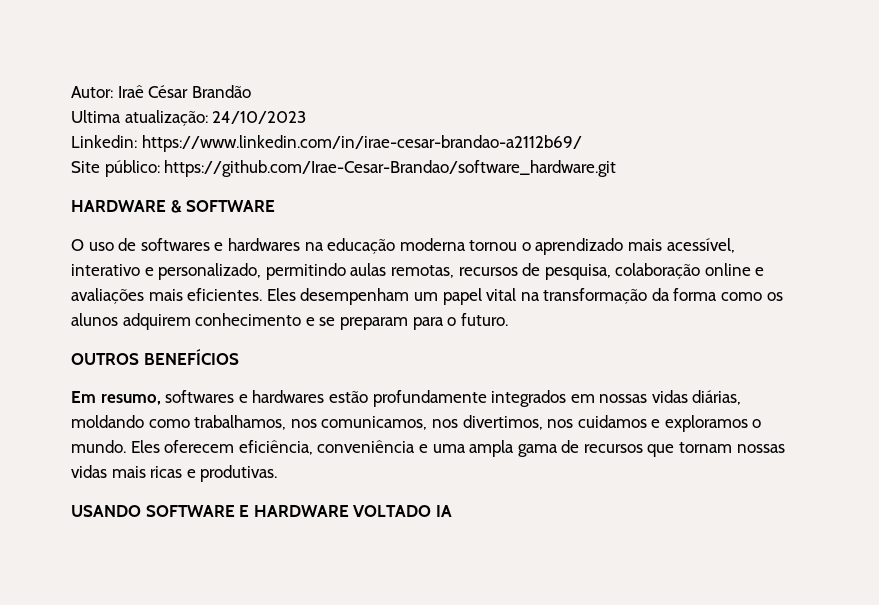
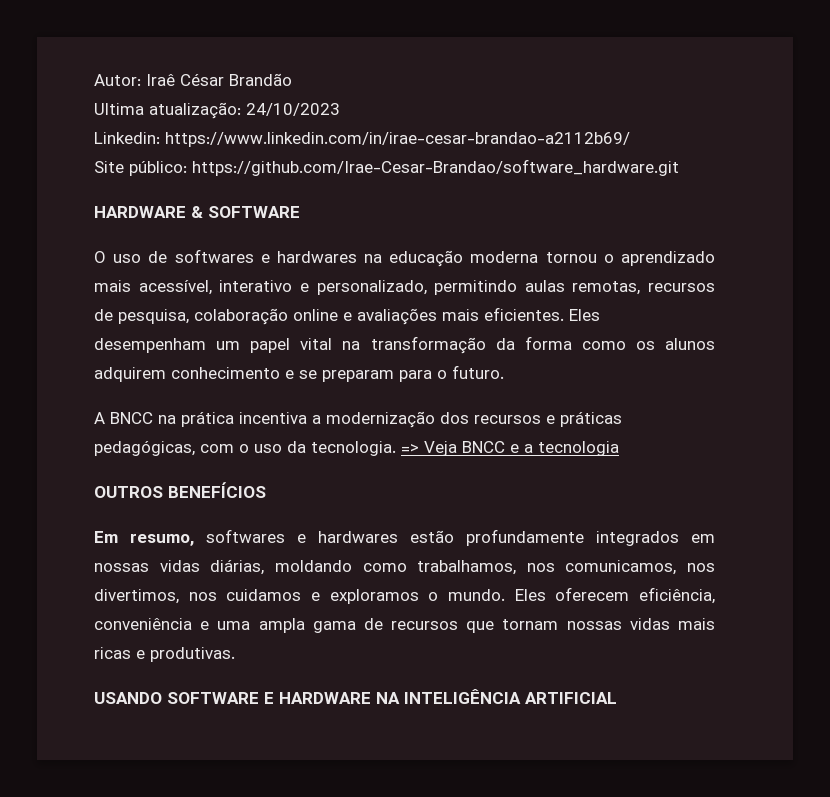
+ A BNCC na prática incentiva a modernização dos recursos e práticas pedagógicas, com o uso da tecnologia. => Veja BNCC e a tecnologia
- USANDO SOFTWARE E HARDWARE VOLTADO IA
+ USANDO SOFTWARE E HARDWARE NA INTELIGÊNCIA ARTIFICIAL

